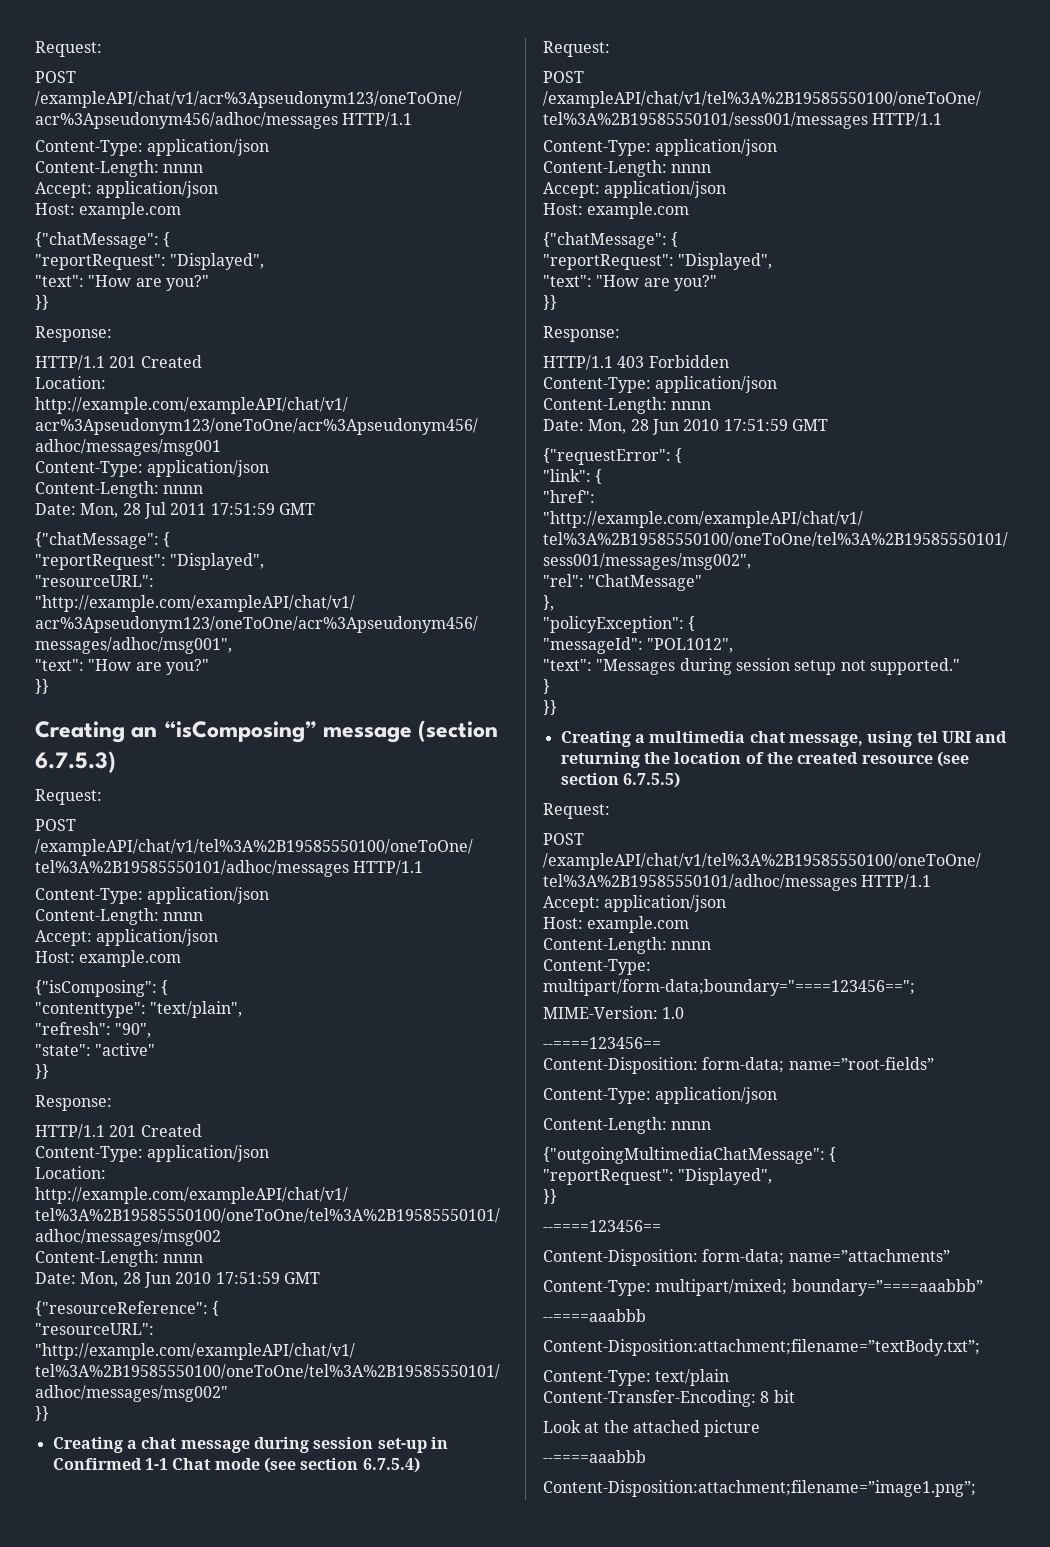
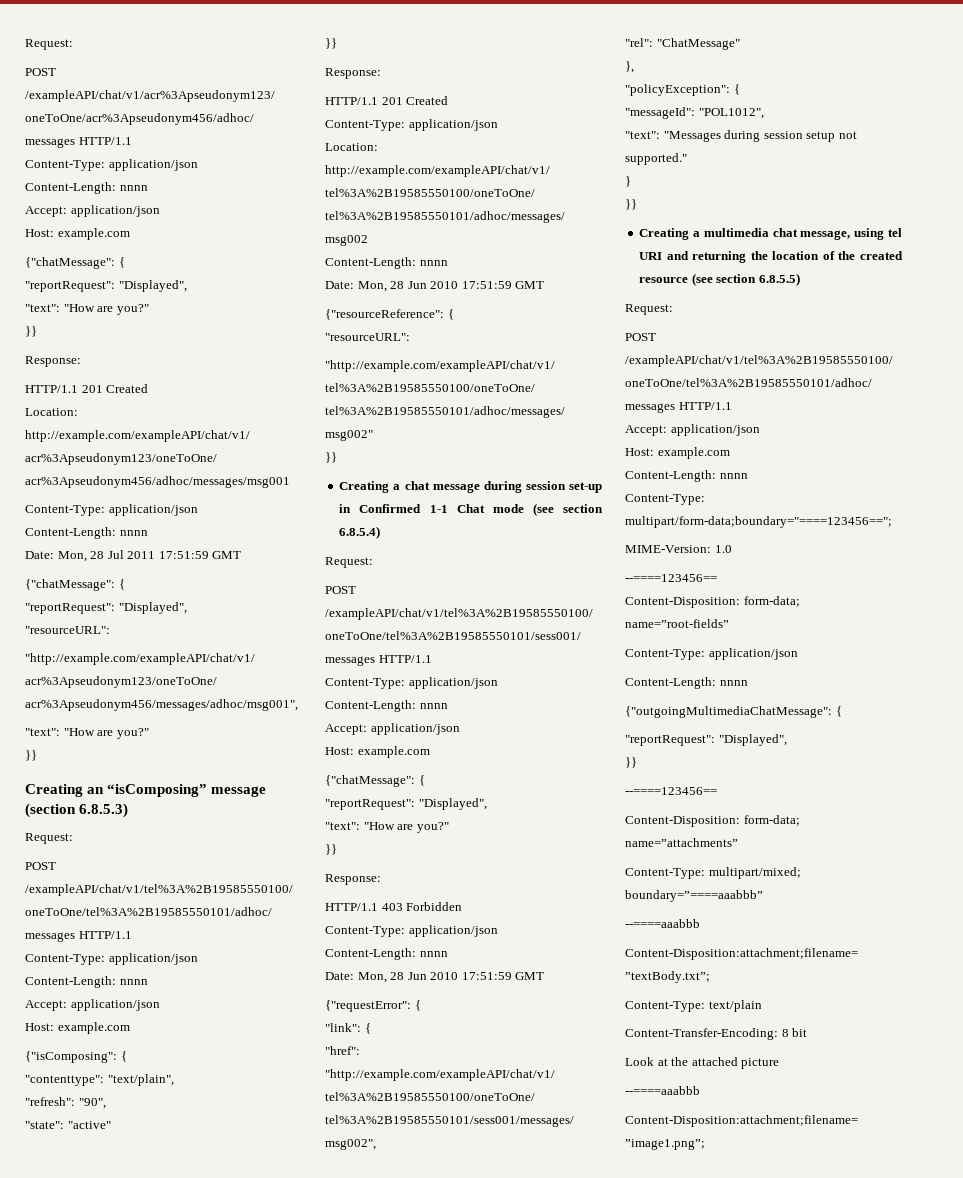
- Creating an “isComposing” message (section 6.7.5.3)
+ Creating an “isComposing” message (section 6.8.5.3)
- Creating a chat message during session set-up in Confirmed 1-1 Chat mode (see section 6.7.5.4)
+ Creating a chat message during session set-up in Confirmed 1-1 Chat mode (see section 6.8.5.4)
- Creating a multimedia chat message, using tel URI and returning the location of the created resource (see section 6.7.5.5)
+ Creating a multimedia chat message, using tel URI and returning the location of the created resource (see section 6.8.5.5)

